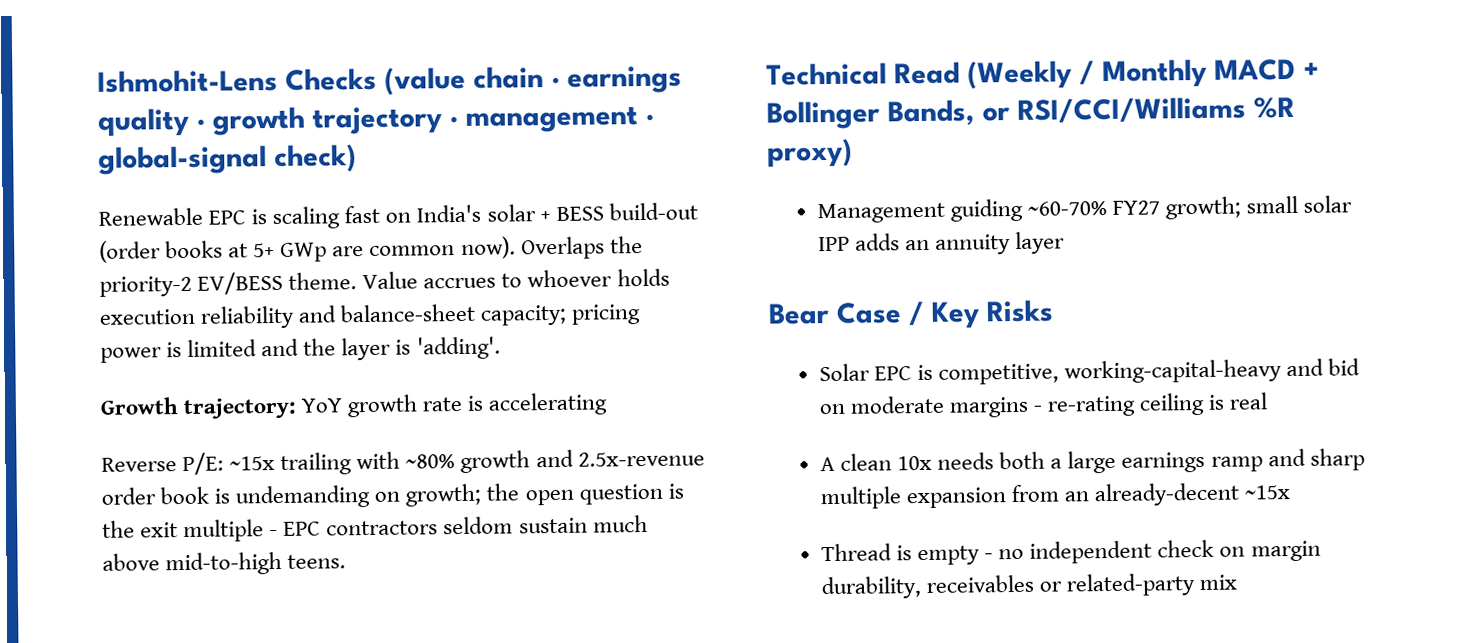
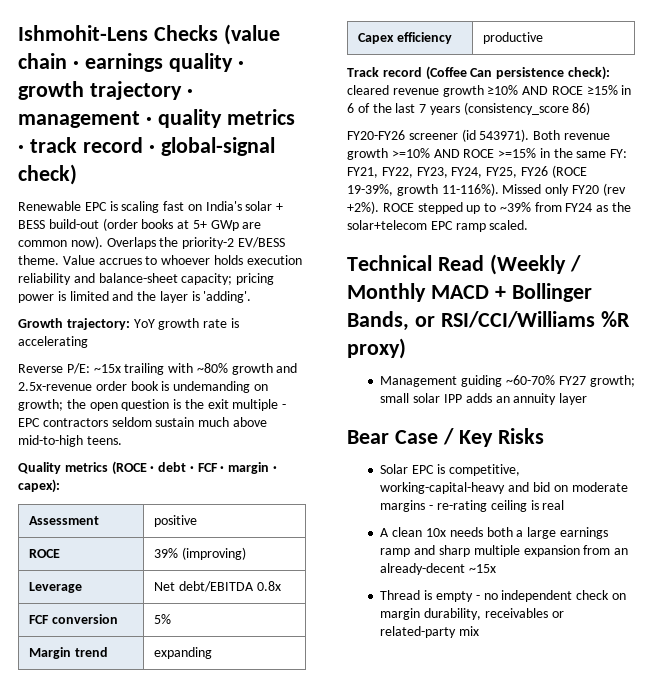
- Ishmohit-Lens Checks (value chain · earnings quality · growth trajectory · management · global-signal check)
+ Ishmohit-Lens Checks (value chain · earnings quality · growth trajectory · management · quality metrics · track record · global-signal check)
+ Quality metrics (ROCE · debt · FCF · margin · capex):
+ Assessment | positive
+ ROCE | 39% (improving)
+ Leverage | Net debt/EBITDA 0.8x
+ FCF conversion | 5%
+ Margin trend | expanding
+ Capex efficiency | productive
+ Track record (Coffee Can persistence check): cleared revenue growth ≥10% AND ROCE ≥15% in 6 of the last 7 years (consistency_score 86)
+ FY20-FY26 screener (id 543971). Both revenue growth >=10% AND ROCE >=15% in the same FY: FY21, FY22, FY23, FY24, FY25, FY26 (ROCE 19-39%, growth 11-116%). Missed only FY20 (rev +2%). ROCE stepped up to ~39% from FY24 as the solar+telecom EPC ramp scaled.

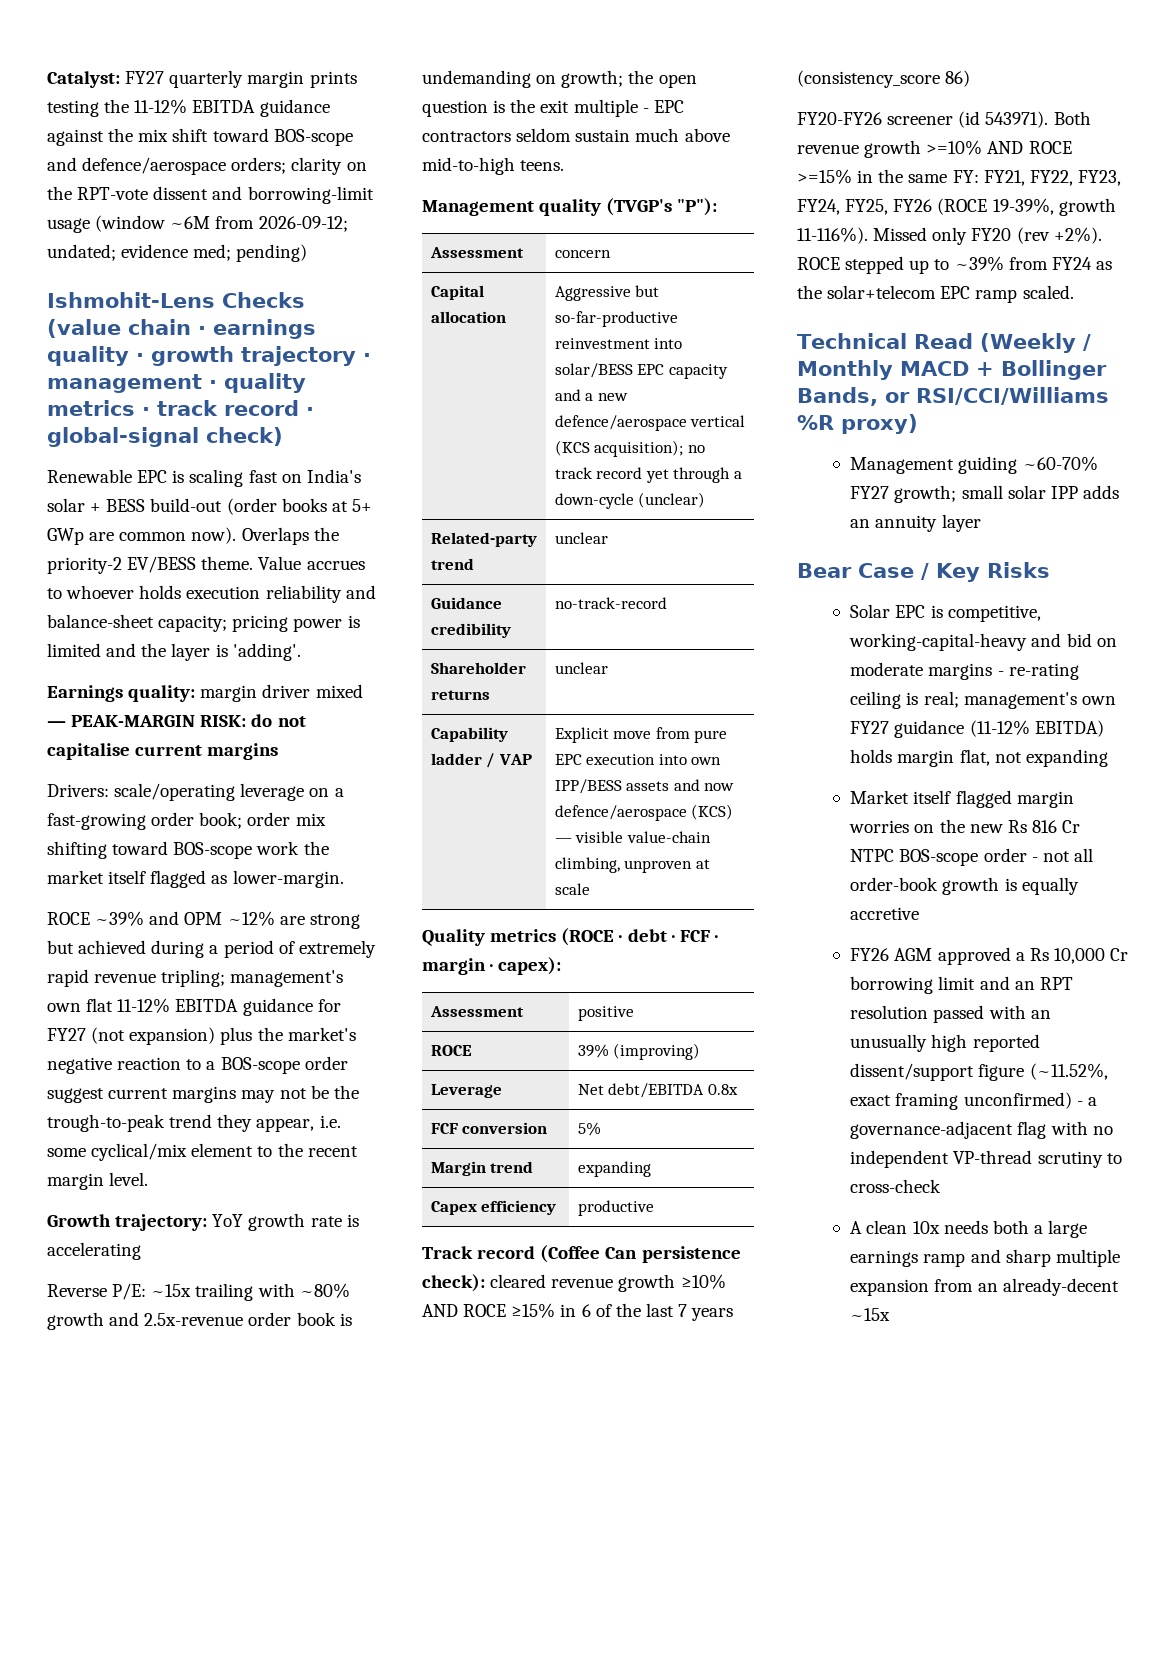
+ Catalyst: FY27 quarterly margin prints testing the 11-12% EBITDA guidance against the mix shift toward BOS-scope and defence/aerospace orders; clarity on the RPT-vote dissent and borrowing-limit usage (window ~6M from 2026-09-12; undated; evidence med; pending)
+ Earnings quality: margin driver mixed — PEAK-MARGIN RISK: do not capitalise current margins
+ Drivers: scale/operating leverage on a fast-growing order book; order mix shifting toward BOS-scope work the market itself flagged as lower-margin.
+ ROCE ~39% and OPM ~12% are strong but achieved during a period of extremely rapid revenue tripling; management's own flat 11-12% EBITDA guidance for FY27 (not expansion) plus the market's negative reaction to a BOS-scope order suggest current margins may not be the trough-to-peak trend they appear, i.e. some cyclical/mix element to the recent margin level.
+ Management quality (TVGP's "P"):
+ Assessment | concern
+ Capital allocation | Aggressive but so-far-productive reinvestment into solar/BESS EPC capacity and a new defence/aerospace vertical (KCS acquisition); no track record yet through a down-cycle (unclear)
+ Related-party trend | unclear
+ Guidance credibility | no-track-record
+ Shareholder returns | unclear
+ Capability ladder / VAP | Explicit move from pure EPC execution into own IPP/BESS assets and now defence/aerospace (KCS) — visible value-chain climbing, unproven at scale
- Solar EPC is competitive, working-capital-heavy and bid on moderate margins - re-rating ceiling is real
+ Solar EPC is competitive, working-capital-heavy and bid on moderate margins - re-rating ceiling is real; management's own FY27 guidance (11-12% EBITDA) holds margin flat, not expanding
+ Market itself flagged margin worries on the new Rs 816 Cr NTPC BOS-scope order - not all order-book growth is equally accretive
+ FY26 AGM approved a Rs 10,000 Cr borrowing limit and an RPT resolution passed with an unusually high reported dissent/support figure (~11.52%, exact framing unconfirmed) - a governance-adjacent flag with no independent VP-thread scrutiny to cross-check
- Thread is empty - no independent check on margin durability, receivables or related-party mix

